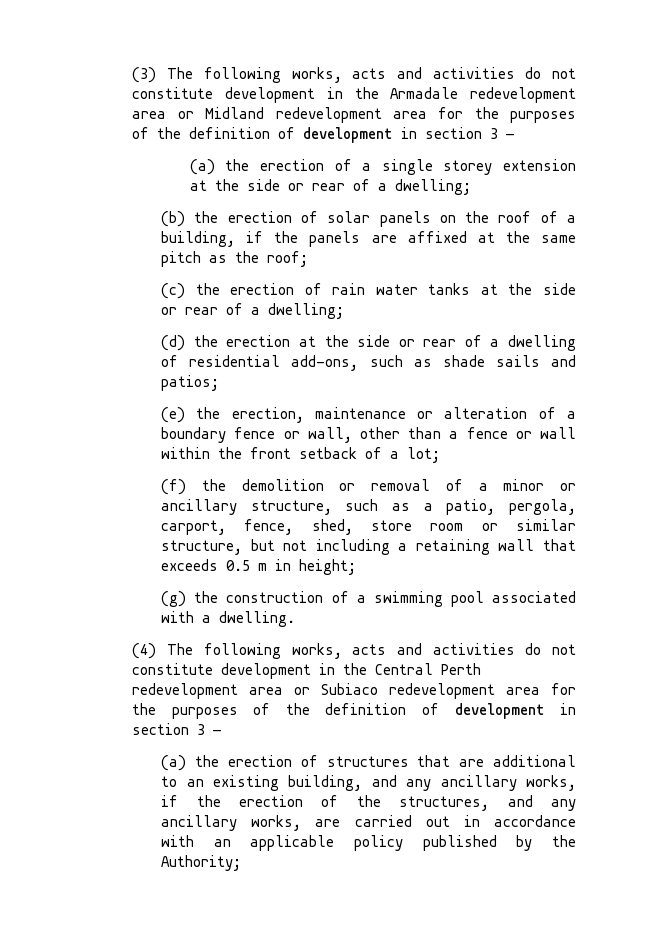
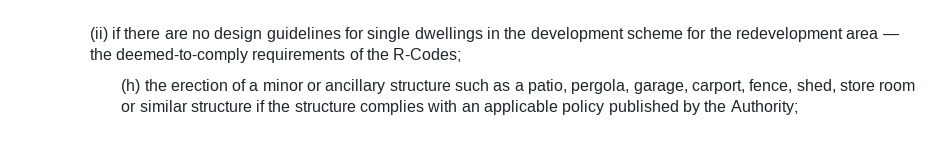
- (3) The following works, acts and activities do not constitute development in the Armadale redevelopment area or Midland redevelopment area for the purposes of the definition of development in section 3 —
- (a) the erection of a single storey extension at the side or rear of a dwelling;
- (b) the erection of solar panels on the roof of a building, if the panels are affixed at the same pitch as the roof;
- (c) the erection of rain water tanks at the side or rear of a dwelling;
- (d) the erection at the side or rear of a dwelling of residential add-ons, such as shade sails and patios;
- (e) the erection, maintenance or alteration of a boundary fence or wall, other than a fence or wall within the front setback of a lot;
- (f) the demolition or removal of a minor or ancillary structure, such as a patio, pergola, carport, fence, shed, store room or similar structure, but not including a retaining wall that exceeds 0.5 m in height;
- (g) the construction of a swimming pool associated with a dwelling.
- (4) The following works, acts and activities do not constitute development in the Central Perth redevelopment area or Subiaco redevelopment area for the purposes of the definition of development in section 3 —
- (a) the erection of structures that are additional to an existing building, and any ancillary works, if the erection of the structures, and any ancillary works, are carried out in accordance with an applicable policy published by the Authority;
+ (ii) if there are no design guidelines for single dwellings in the development scheme for the redevelopment area — the deemed-to-comply requirements of the R-Codes;
+ (h) the erection of a minor or ancillary structure such as a patio, pergola, garage, carport, fence, shed, store room or similar structure if the structure complies with an applicable policy published by the Authority;

